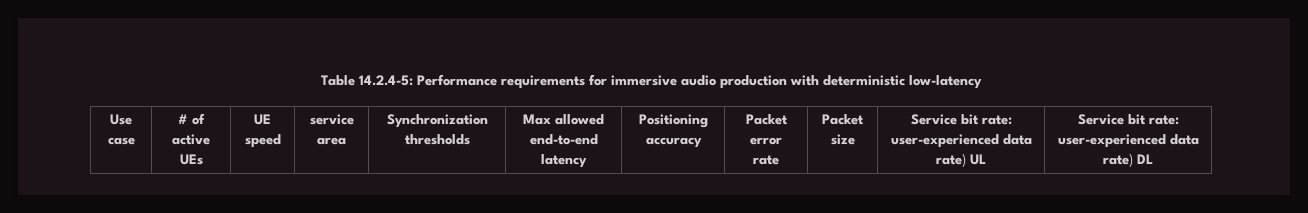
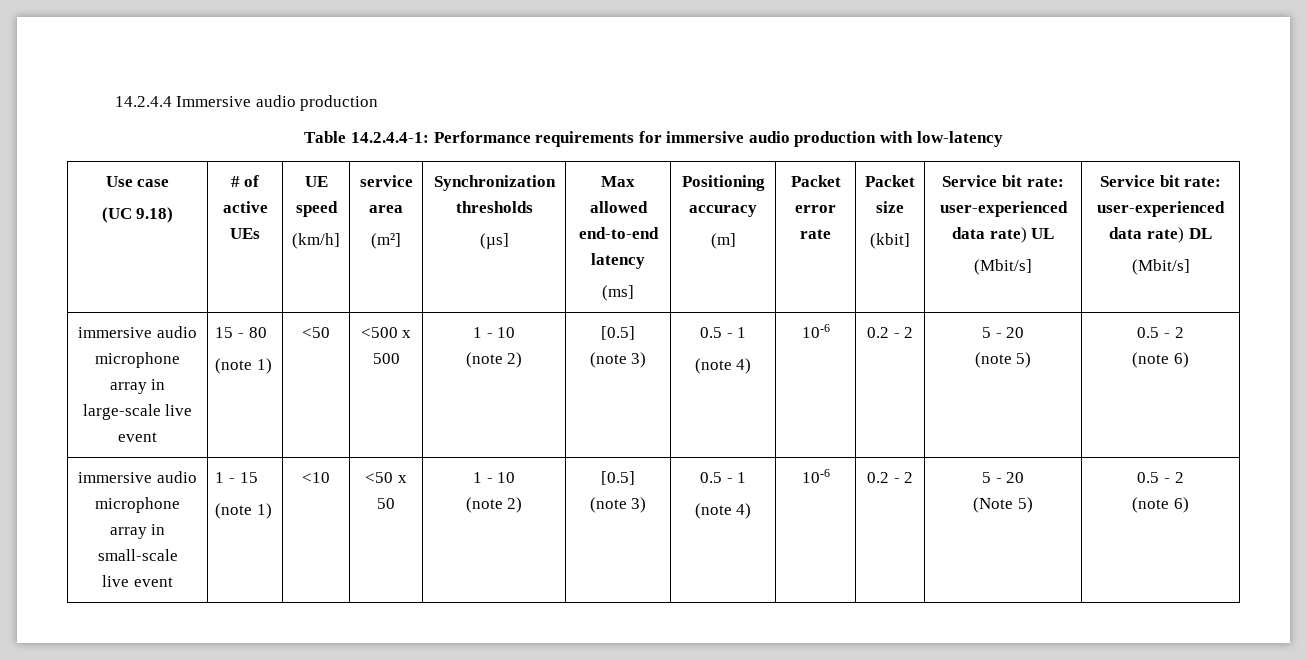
- Table 14.2.4-5: Performance requirements for immersive audio production with deterministic low-latency
+ 14.2.4.4 Immersive audio production
+ Table 14.2.4.4-1: Performance requirements for immersive audio production with low-latency
+ (UC 9.18)
+ (km/h]
+ (m²]
+ (µs]
+ (ms]
+ (m]
+ (kbit]
  Service bit rate: user-experienced data rate) UL
+ (Mbit/s]
  Service bit rate: user-experienced data rate) DL
+ (Mbit/s]
+ immersive audio microphone array in large-scale live event | 15 - 80
+ (note 1) | <50 | <500 x 500 | 1 - 10
+ (note 2) | [0.5]
+ (note 3) | 0.5 - 1
+ (note 4) | 10-6 | 0.2 - 2 | 5 - 20
+ (note 5) | 0.5 - 2
+ (note 6)
+ immersive audio microphone array in small-scale
+ live event | 1 - 15
+ (note 1) | <10 | <50 x 50 | 1 - 10
+ (note 2) | [0.5]
+ (note 3) | 0.5 - 1
+ (note 4) | 10-6 | 0.2 - 2 | 5 - 20
+ (Note 5) | 0.5 - 2
+ (note 6)

